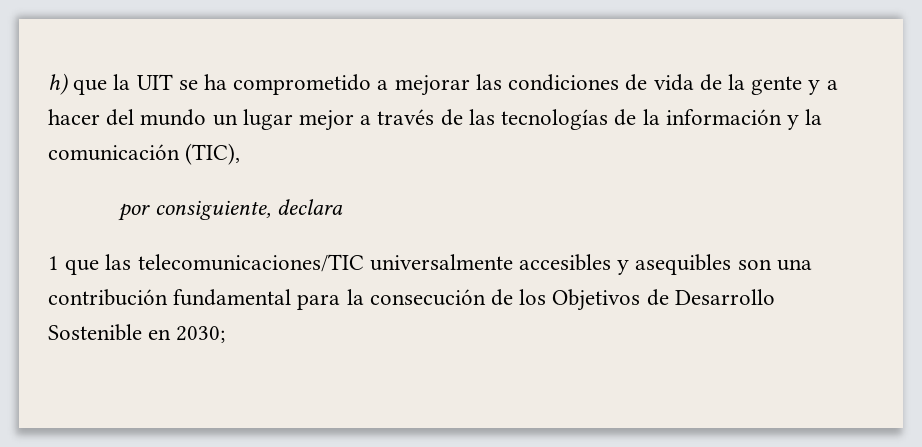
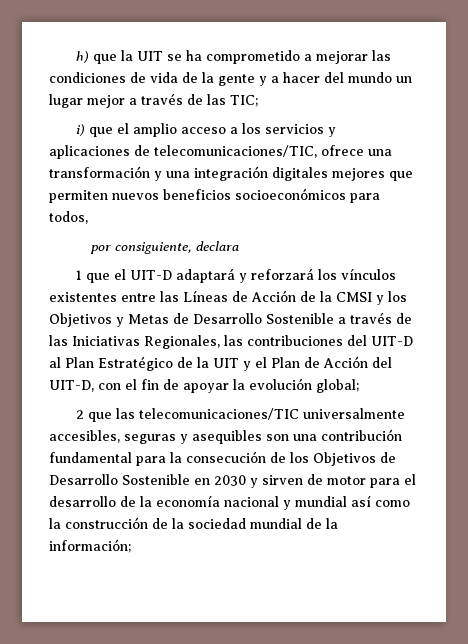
- h) que la UIT se ha comprometido a mejorar las condiciones de vida de la gente y a hacer del mundo un lugar mejor a través de las tecnologías de la información y la comunicación (TIC),
+ h) que la UIT se ha comprometido a mejorar las condiciones de vida de la gente y a hacer del mundo un lugar mejor a través de las TIC;
+ i) que el amplio acceso a los servicios y aplicaciones de telecomunicaciones/TIC, ofrece una transformación y una integración digitales mejores que permiten nuevos beneficios socioeconómicos para todos,
- 1 que las telecomunicaciones/TIC universalmente accesibles y asequibles son una contribución fundamental para la consecución de los Objetivos de Desarrollo Sostenible en 2030;
+ 1 que el UIT-D adaptará y reforzará los vínculos existentes entre las Líneas de Acción de la CMSI y los Objetivos y Metas de Desarrollo Sostenible a través de las Iniciativas Regionales, las contribuciones del UIT-D al Plan Estratégico de la UIT y el Plan de Acción del UIT-D, con el fin de apoyar la evolución global;
+ 2 que las telecomunicaciones/TIC universalmente accesibles, seguras y asequibles son una contribución fundamental para la consecución de los Objetivos de Desarrollo Sostenible en 2030 y sirven de motor para el desarrollo de la economía nacional y mundial así como la construcción de la sociedad mundial de la información;

